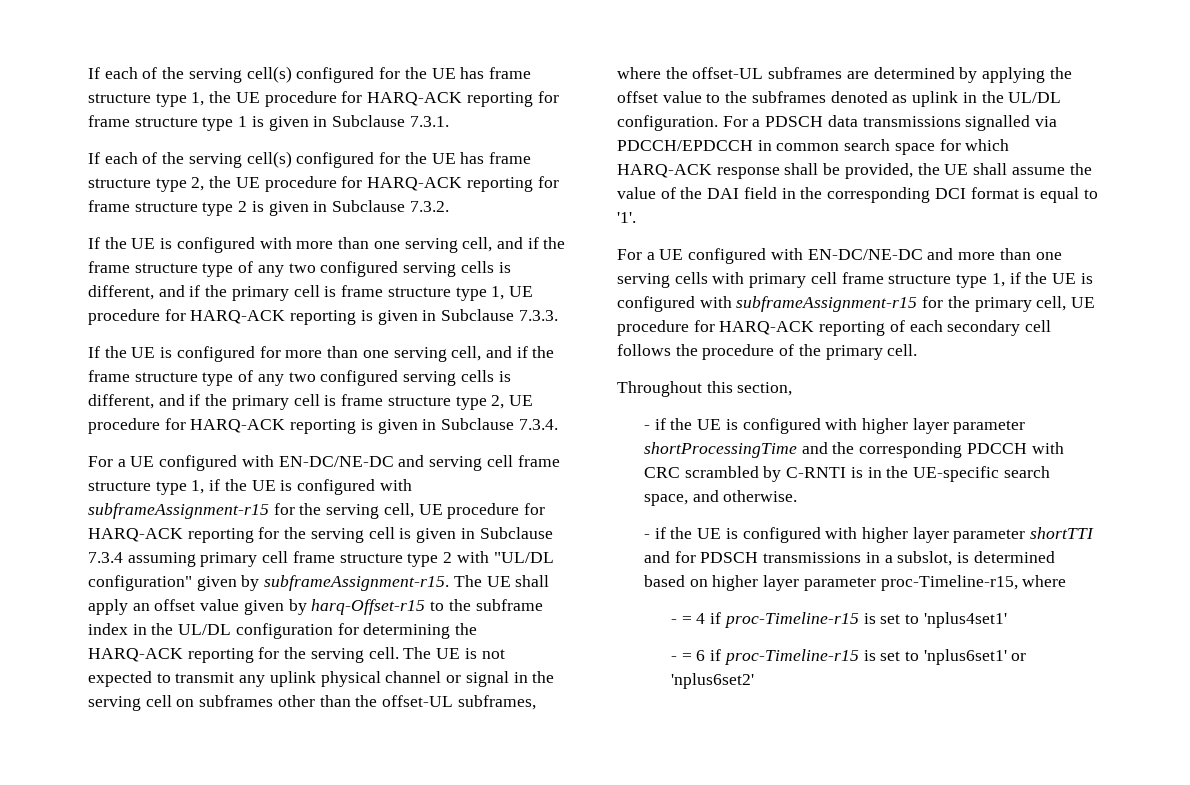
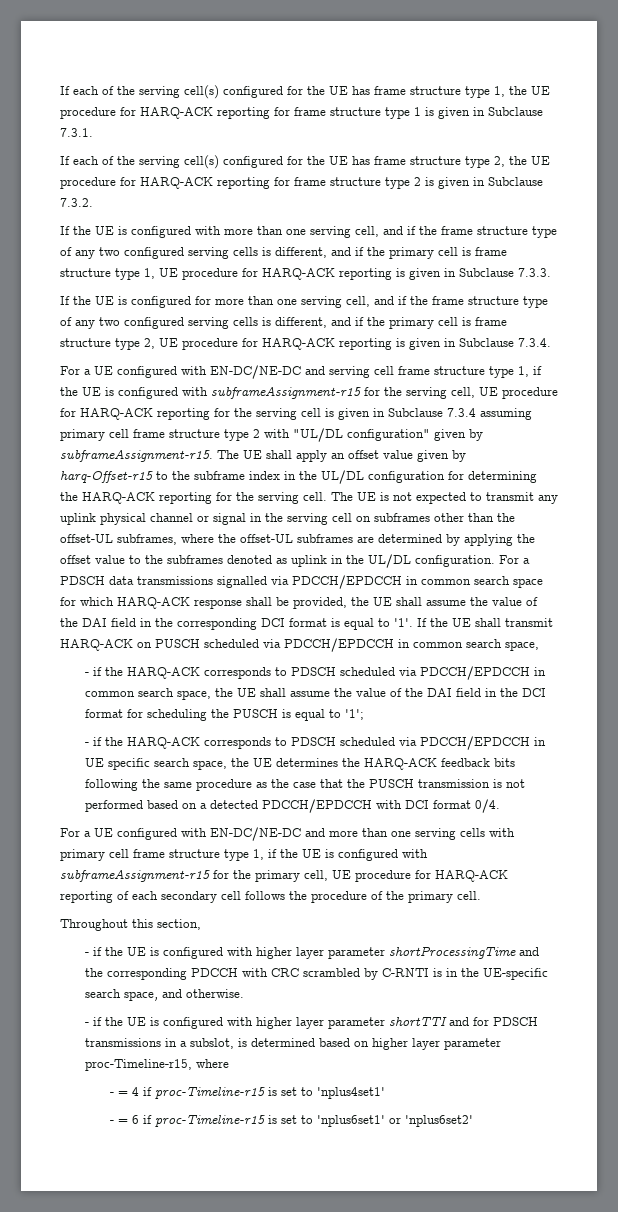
+ If the UE shall transmit HARQ-ACK on PUSCH scheduled via PDCCH/EPDCCH in common search space,
+ - if the HARQ-ACK corresponds to PDSCH scheduled via PDCCH/EPDCCH in common search space, the UE shall assume the value of the DAI field in the DCI format for scheduling the PUSCH is equal to '1';
+ - if the HARQ-ACK corresponds to PDSCH scheduled via PDCCH/EPDCCH in UE specific search space, the UE determines the HARQ-ACK feedback bits following the same procedure as the case that the PUSCH transmission is not performed based on a detected PDCCH/EPDCCH with DCI format 0/4.

